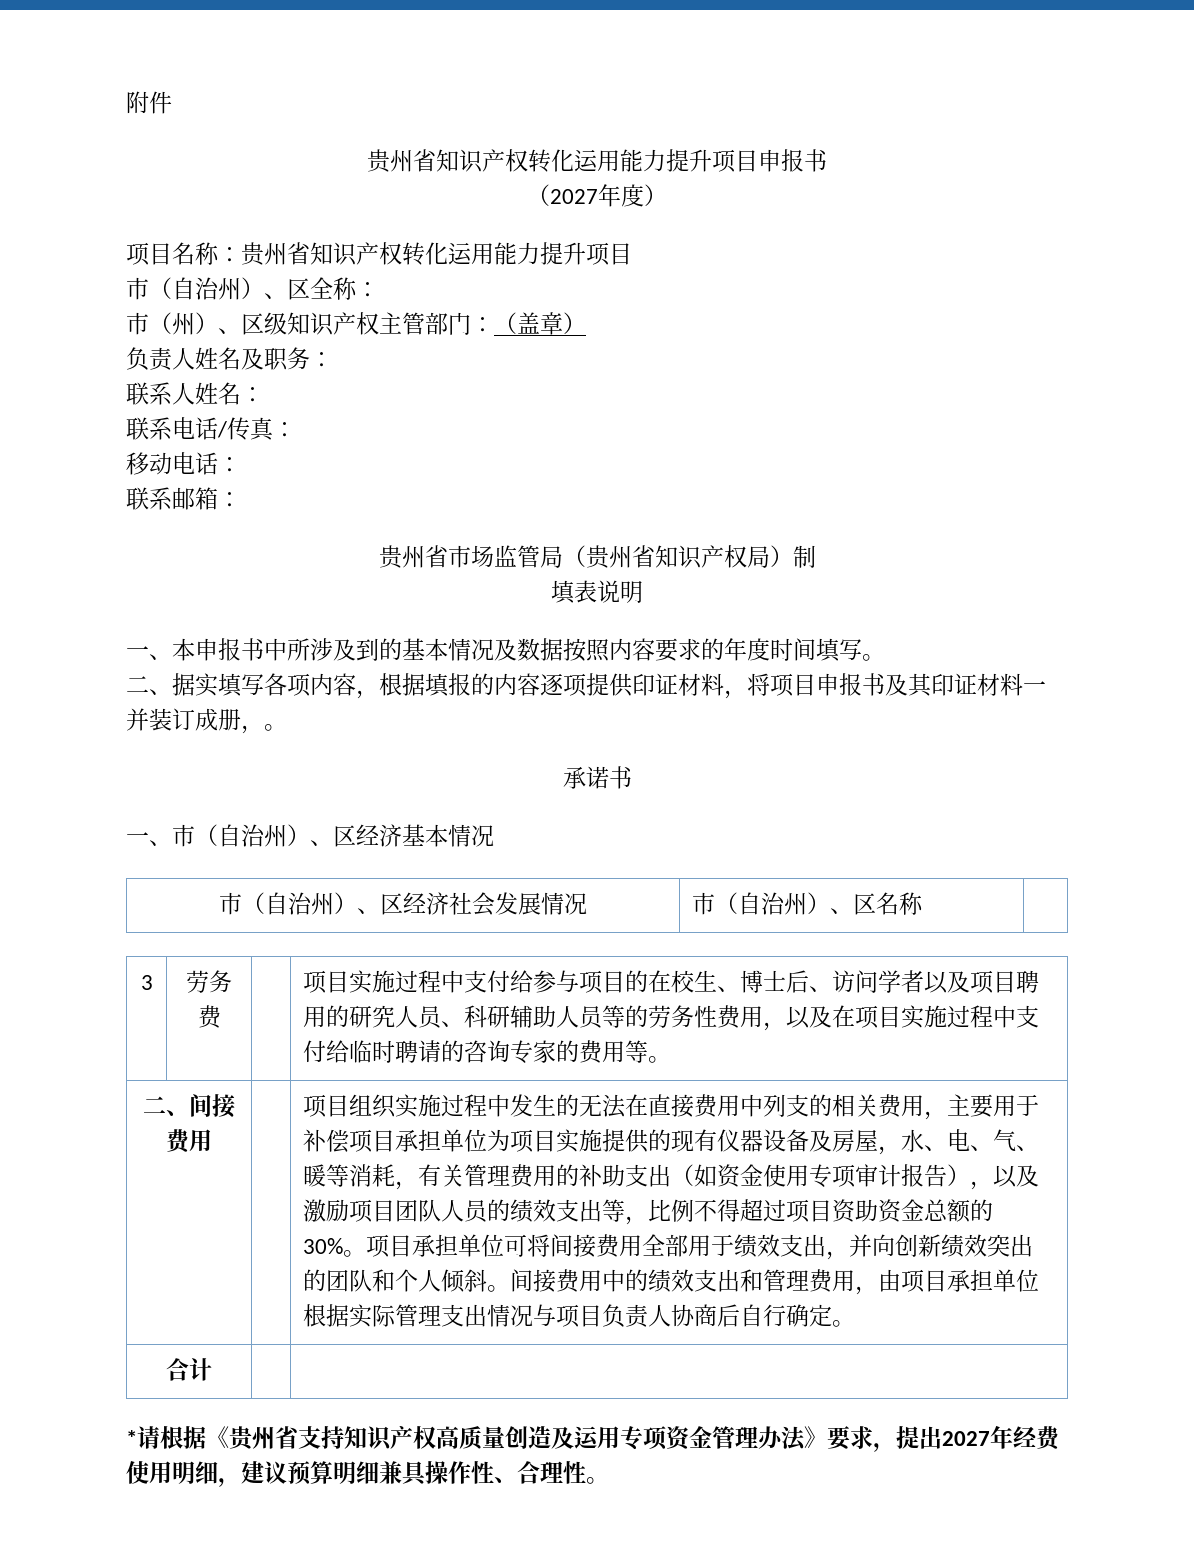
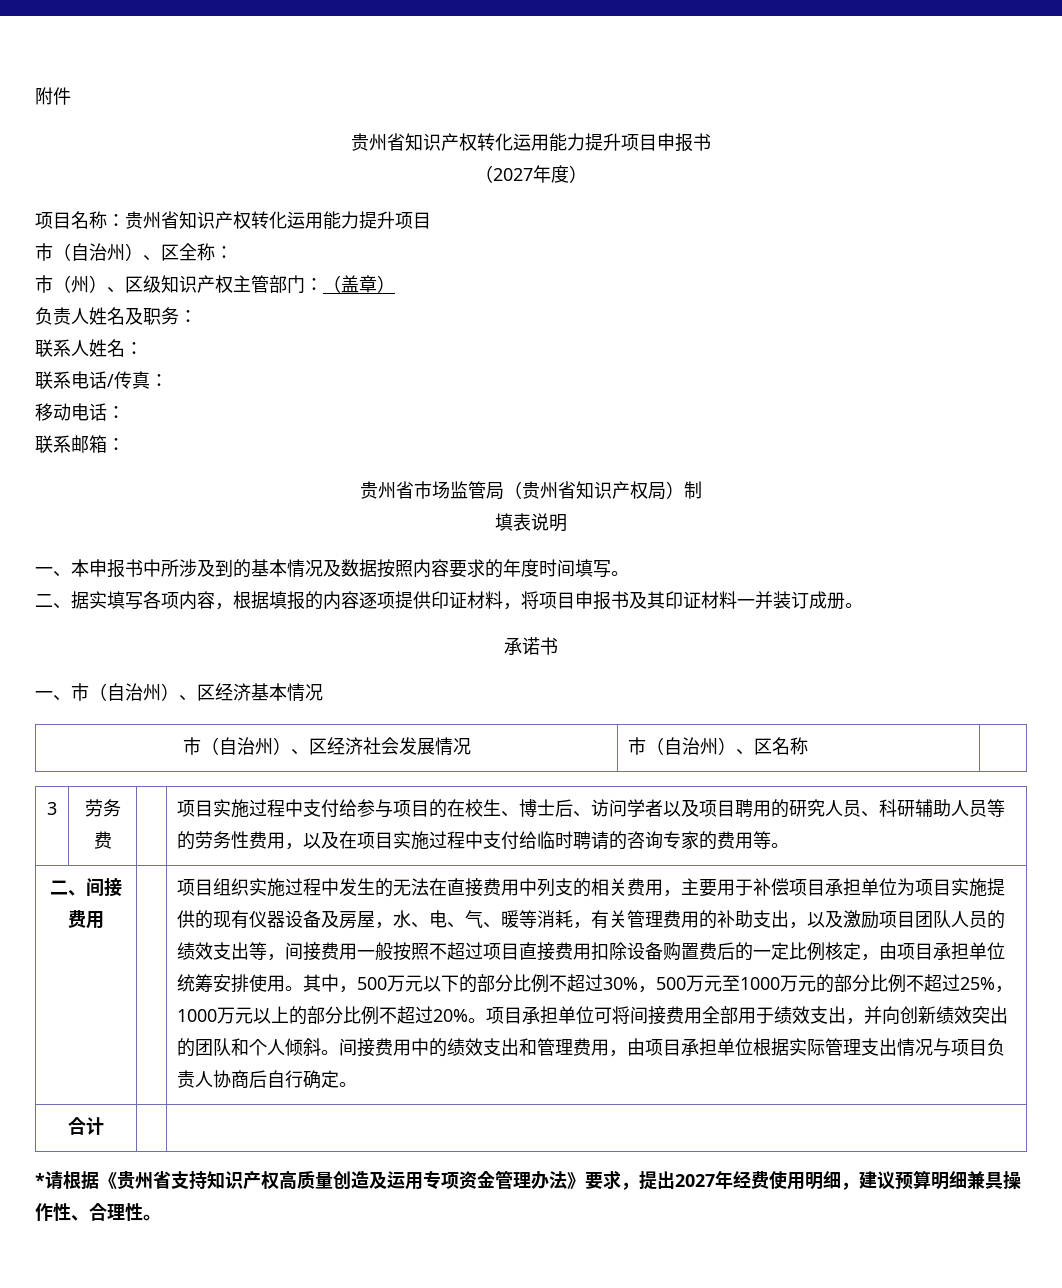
- 二、据实填写各项内容，根据填报的内容逐项提供印证材料，将项目申报书及其印证材料一并装订成册，。
+ 二、据实填写各项内容，根据填报的内容逐项提供印证材料，将项目申报书及其印证材料一并装订成册。
- 项目组织实施过程中发生的无法在直接费用中列支的相关费用，主要用于补偿项目承担单位为项目实施提供的现有仪器设备及房屋，水、电、气、暖等消耗，有关管理费用的补助支出（如资金使用专项审计报告），以及激励项目团队人员的绩效支出等，比例不得超过项目资助资金总额的30%。
+ 项目组织实施过程中发生的无法在直接费用中列支的相关费用，主要用于补偿项目承担单位为项目实施提供的现有仪器设备及房屋，水、电、气、暖等消耗，有关管理费用的补助支出，以及激励项目团队人员的绩效支出等，间接费用一般按照不超过项目直接费用扣除设备购置费后的一定比例核定，由项目承担单位统筹安排使用。其中，500万元以下的部分比例不超过30%，500万元至1000万元的部分比例不超过25%，1000万元以上的部分比例不超过20%。

